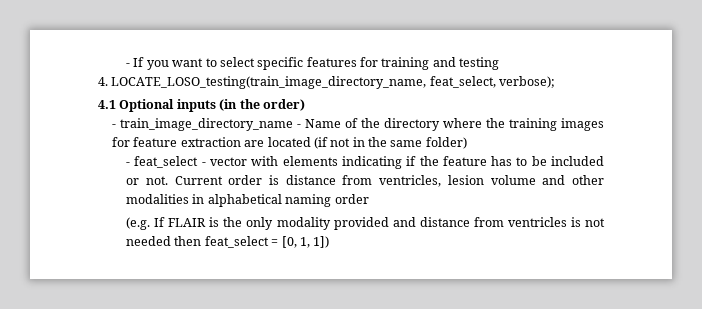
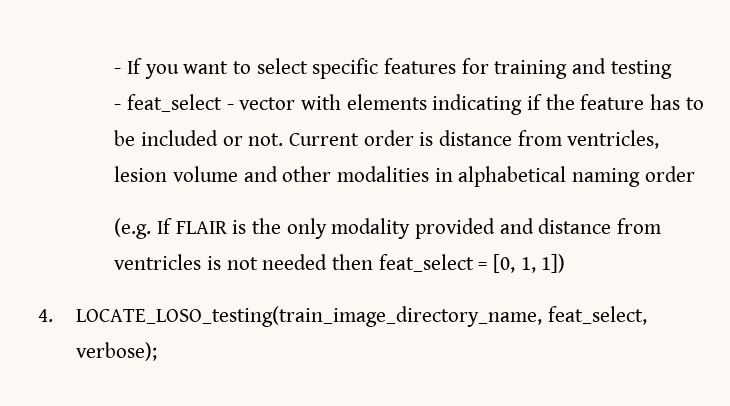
- 4. LOCATE_LOSO_testing(train_image_directory_name, feat_select, verbose);
- 4.1 Optional inputs (in the order)
- - train_image_directory_name - Name of the directory where the training images for feature extraction are located (if not in the same folder)
+ 4. LOCATE_LOSO_testing(train_image_directory_name, feat_select, verbose);

